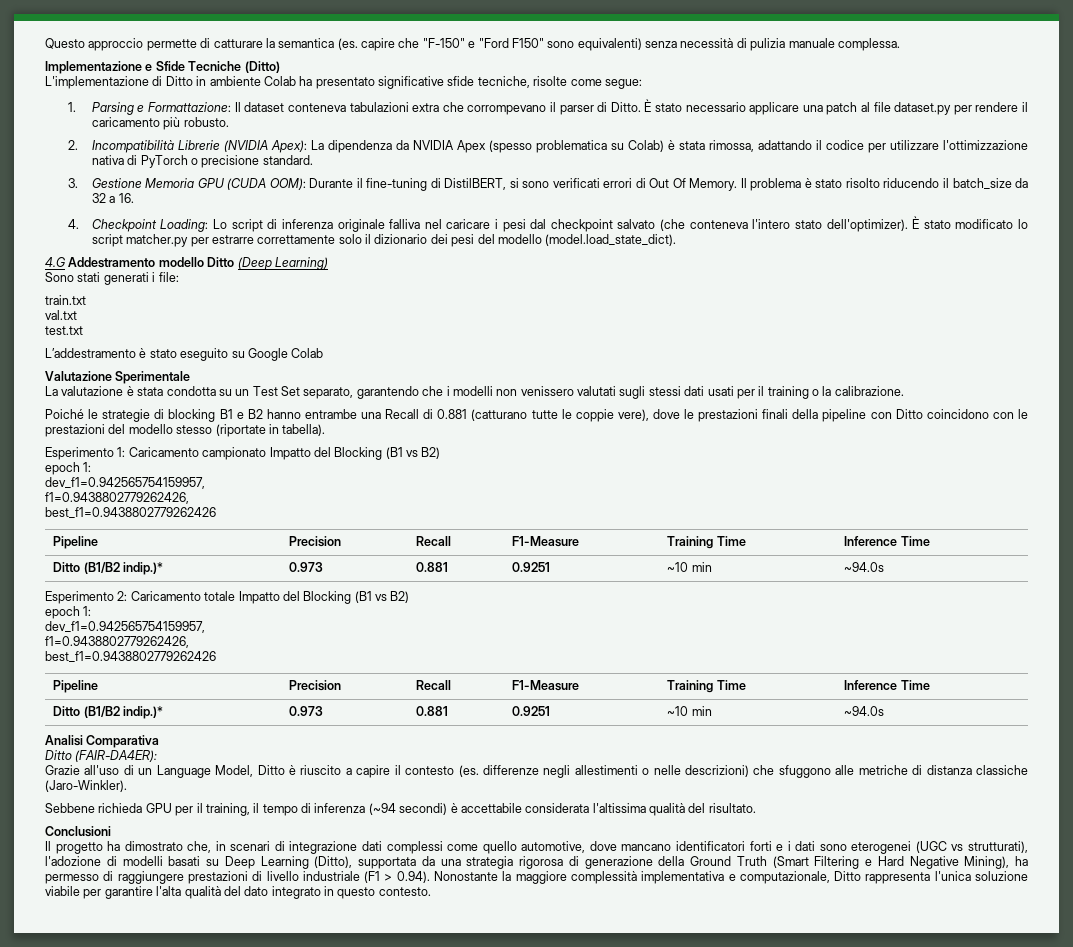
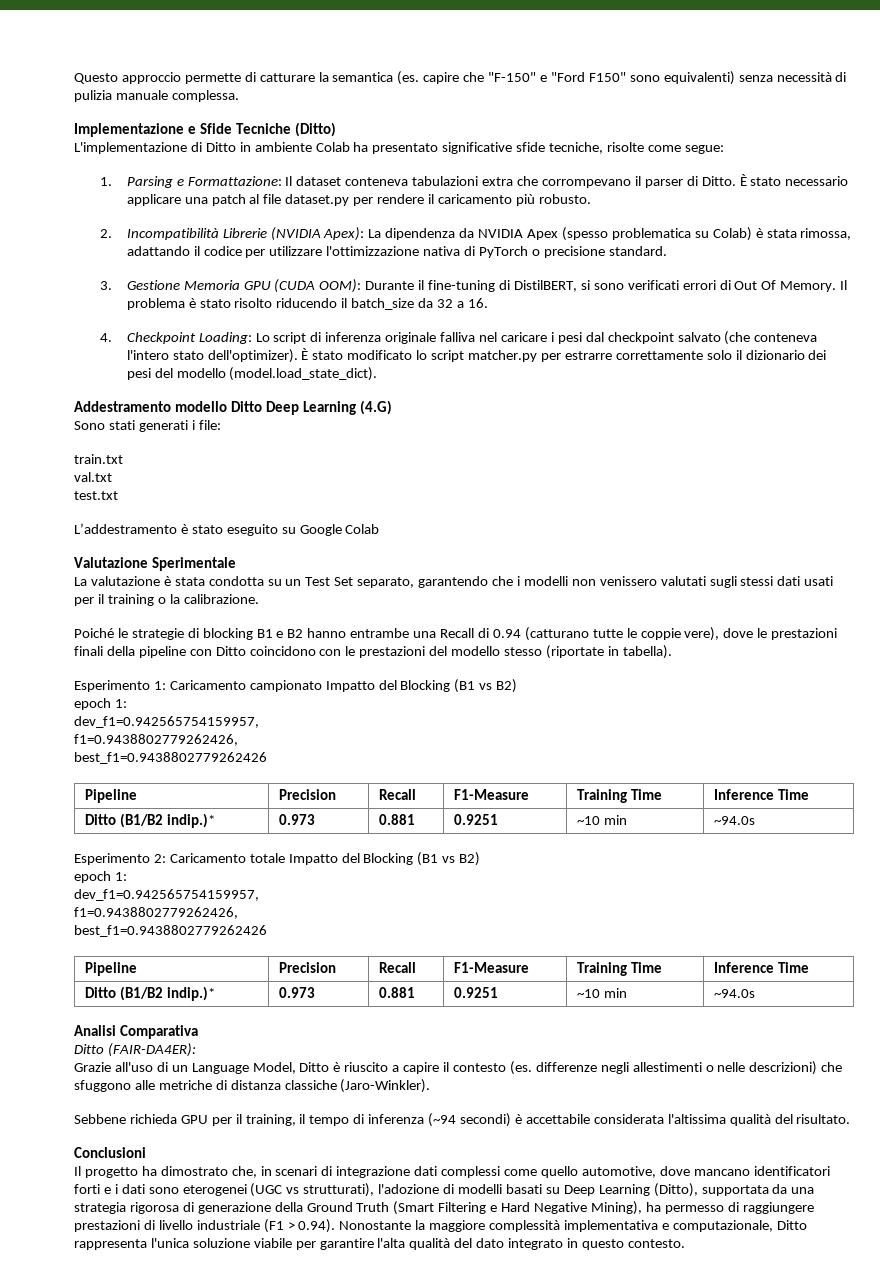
- 4.G Addestramento modello Ditto (Deep Learning)
+ Addestramento modello Ditto Deep Learning (4.G)
- Poiché le strategie di blocking B1 e B2 hanno entrambe una Recall di 0.881 (catturano tutte le coppie vere), dove le prestazioni finali della pipeline con Ditto coincidono con le prestazioni del modello stesso (riportate in tabella).
+ Poiché le strategie di blocking B1 e B2 hanno entrambe una Recall di 0.94 (catturano tutte le coppie vere), dove le prestazioni finali della pipeline con Ditto coincidono con le prestazioni del modello stesso (riportate in tabella).

